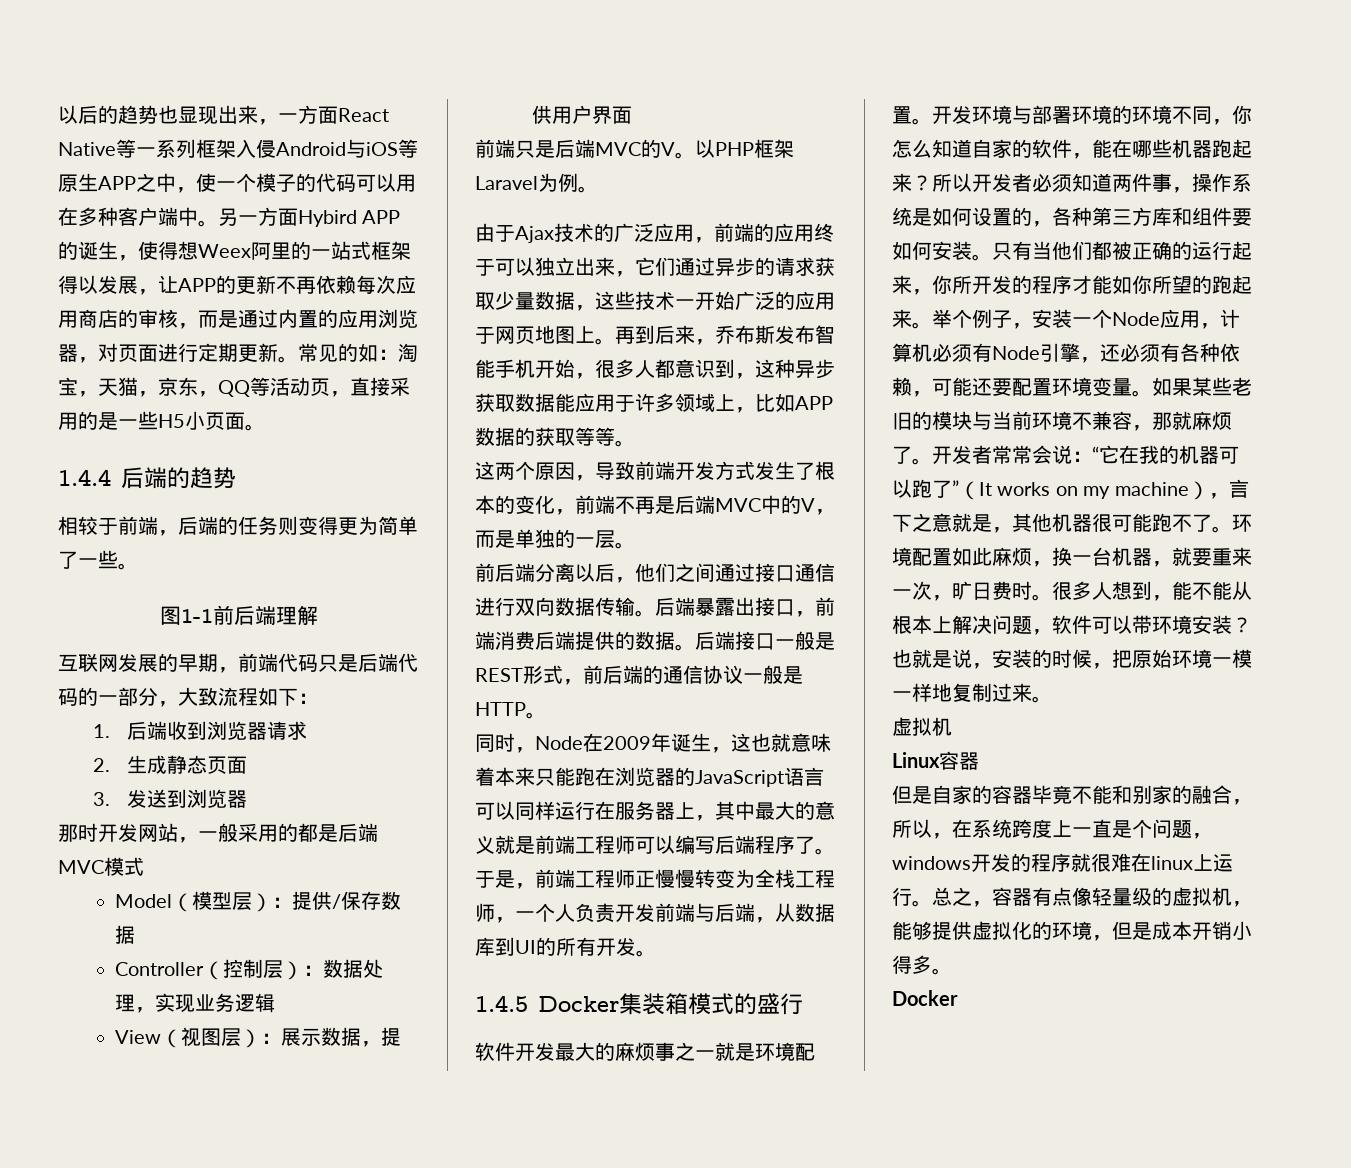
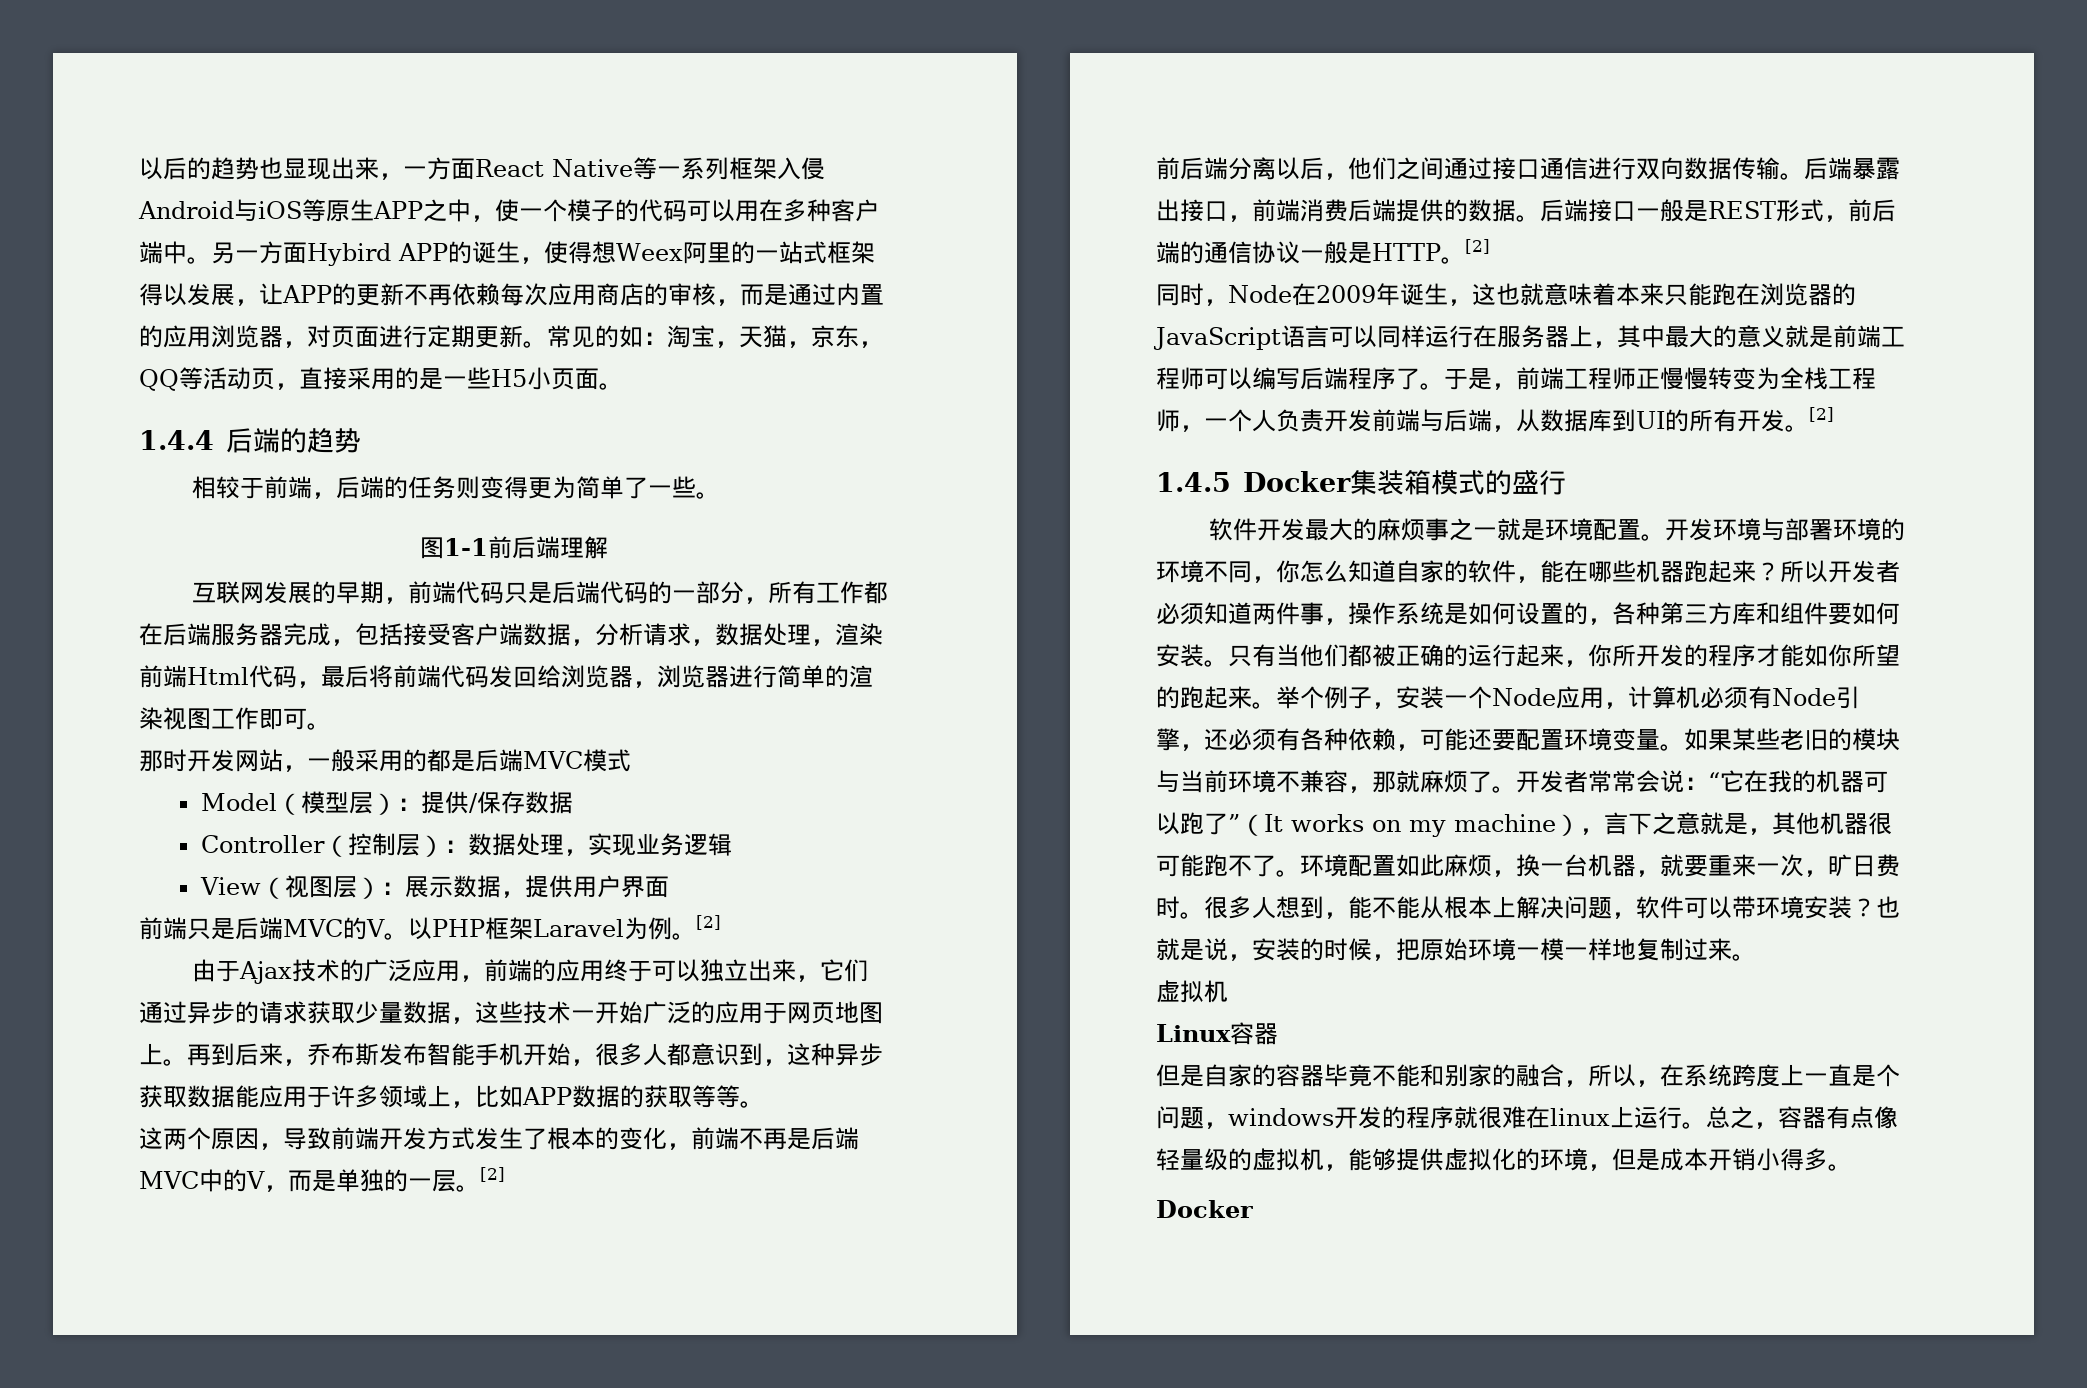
- 互联网发展的早期，前端代码只是后端代码的一部分，大致流程如下：
- 1.后端收到浏览器请求
- 2.生成静态页面
- 3.发送到浏览器
+ 互联网发展的早期，前端代码只是后端代码的一部分，所有工作都在后端服务器完成，包括接受客户端数据，分析请求，数据处理，渲染前端Html代码，最后将前端代码发回给浏览器，浏览器进行简单的渲染视图工作即可。
- 以PHP框架Laravel为例。
+ 以PHP框架Laravel为例。[2]
- 这两个原因，导致前端开发方式发生了根本的变化，前端不再是后端MVC中的V，而是单独的一层。
+ 这两个原因，导致前端开发方式发生了根本的变化，前端不再是后端MVC中的V，而是单独的一层。[2]
- 后端接口一般是REST形式，前后端的通信协议一般是HTTP。
+ 后端接口一般是REST形式，前后端的通信协议一般是HTTP。[2]
- 于是，前端工程师正慢慢转变为全栈工程师，一个人负责开发前端与后端，从数据库到UI的所有开发。
+ 于是，前端工程师正慢慢转变为全栈工程师，一个人负责开发前端与后端，从数据库到UI的所有开发。[2]

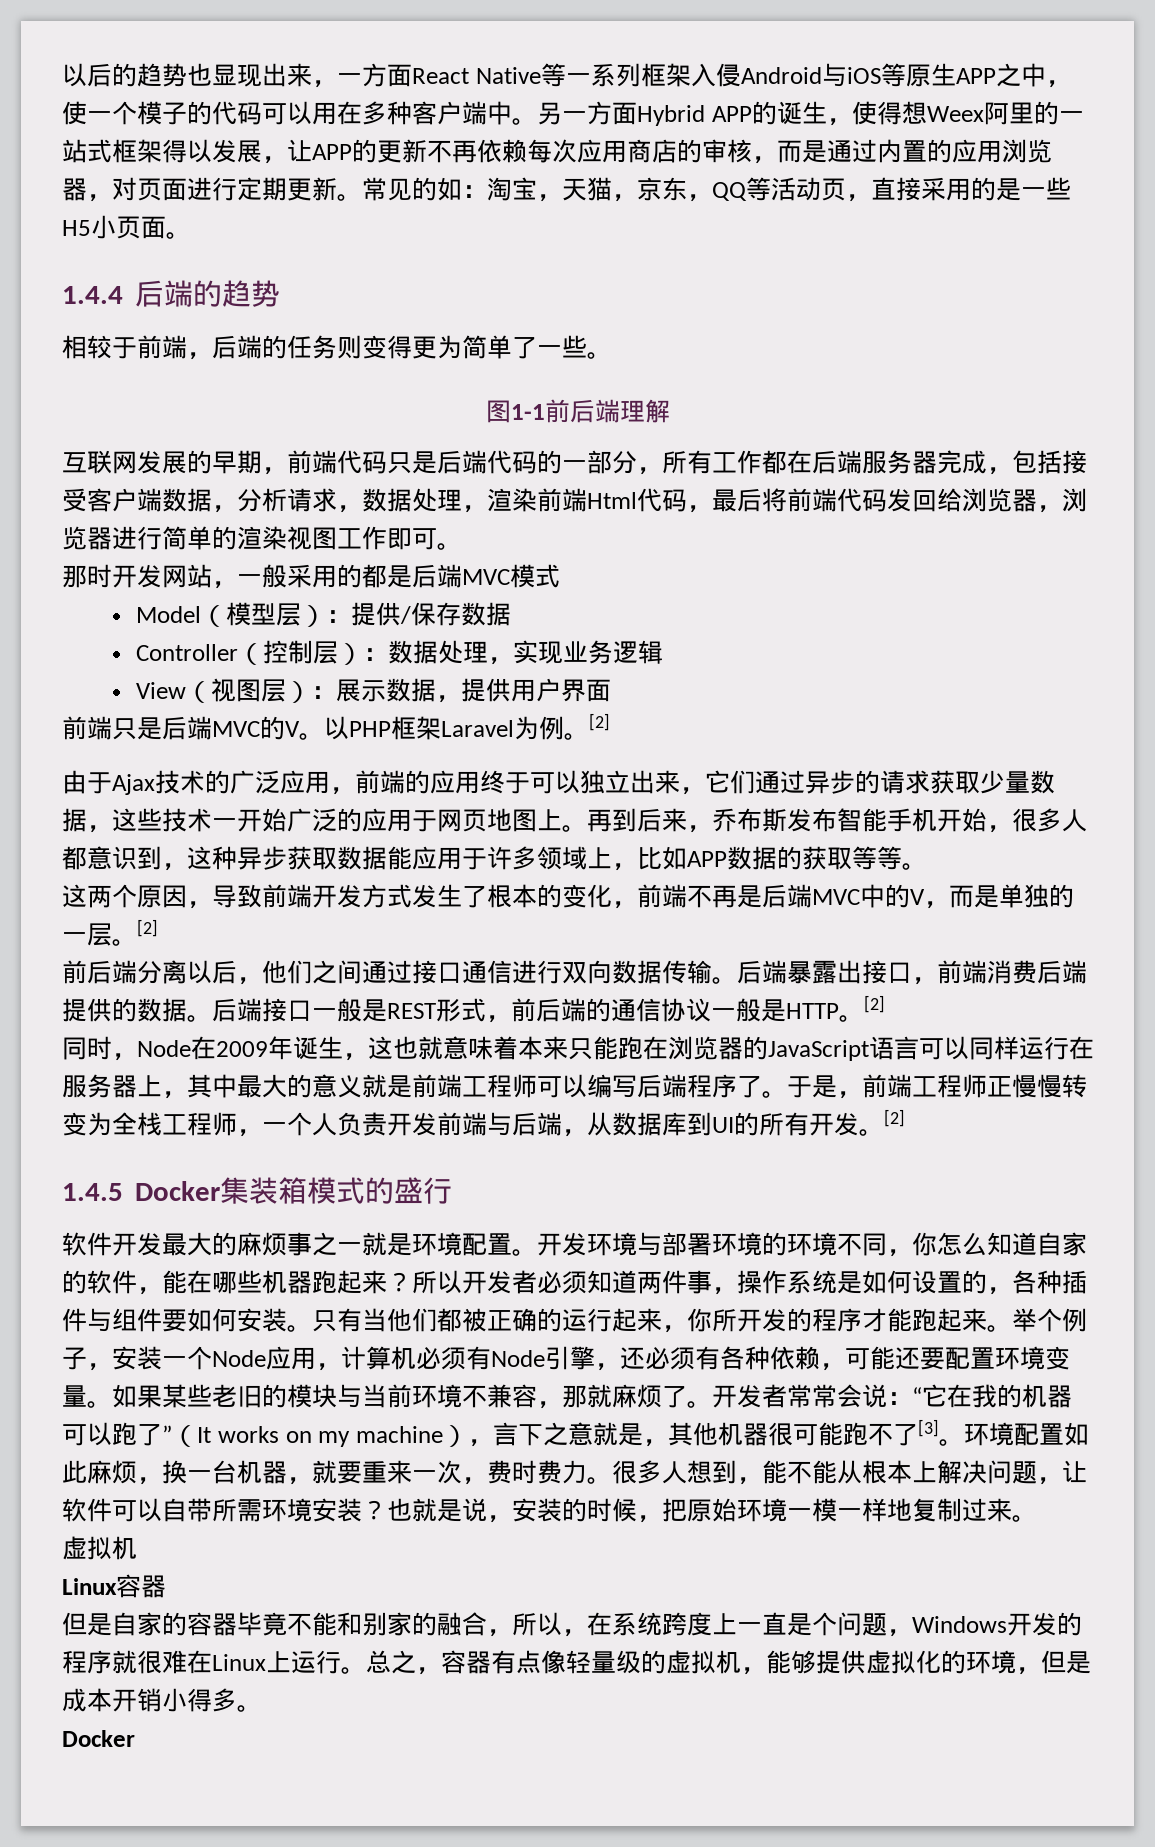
- 另一方面Hybird APP的诞生，使得想Weex阿里的一站式框架得以发展，让APP的更新不再依赖每次应用商店的审核，而是通过内置的应用浏览器，对页面进行定期更新。
+ 另一方面Hybrid APP的诞生，使得想Weex阿里的一站式框架得以发展，让APP的更新不再依赖每次应用商店的审核，而是通过内置的应用浏览器，对页面进行定期更新。
- 所以开发者必须知道两件事，操作系统是如何设置的，各种第三方库和组件要如何安装。
+ 所以开发者必须知道两件事，操作系统是如何设置的，各种插件与组件要如何安装。
- 只有当他们都被正确的运行起来，你所开发的程序才能如你所望的跑起来。
+ 只有当他们都被正确的运行起来，你所开发的程序才能跑起来。
- 开发者常常会说：“它在我的机器可以跑了”（It works on my machine），言下之意就是，其他机器很可能跑不了。
+ 开发者常常会说：“它在我的机器可以跑了”（It works on my machine），言下之意就是，其他机器很可能跑不了[3]。
- 环境配置如此麻烦，换一台机器，就要重来一次，旷日费时。
+ 环境配置如此麻烦，换一台机器，就要重来一次，费时费力。
- 很多人想到，能不能从根本上解决问题，软件可以带环境安装？
+ 很多人想到，能不能从根本上解决问题，让软件可以自带所需环境安装？
- 但是自家的容器毕竟不能和别家的融合，所以，在系统跨度上一直是个问题，windows开发的程序就很难在linux上运行。
+ 但是自家的容器毕竟不能和别家的融合，所以，在系统跨度上一直是个问题，Windows开发的程序就很难在Linux上运行。

